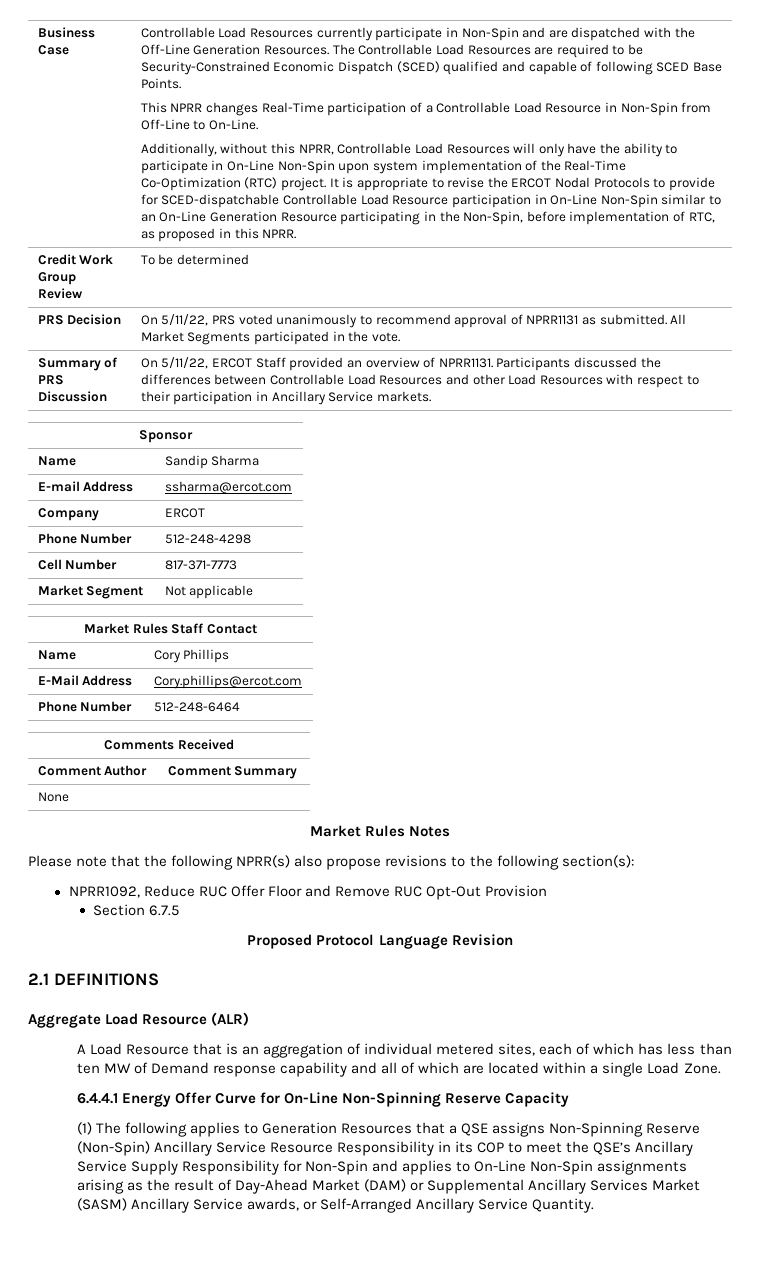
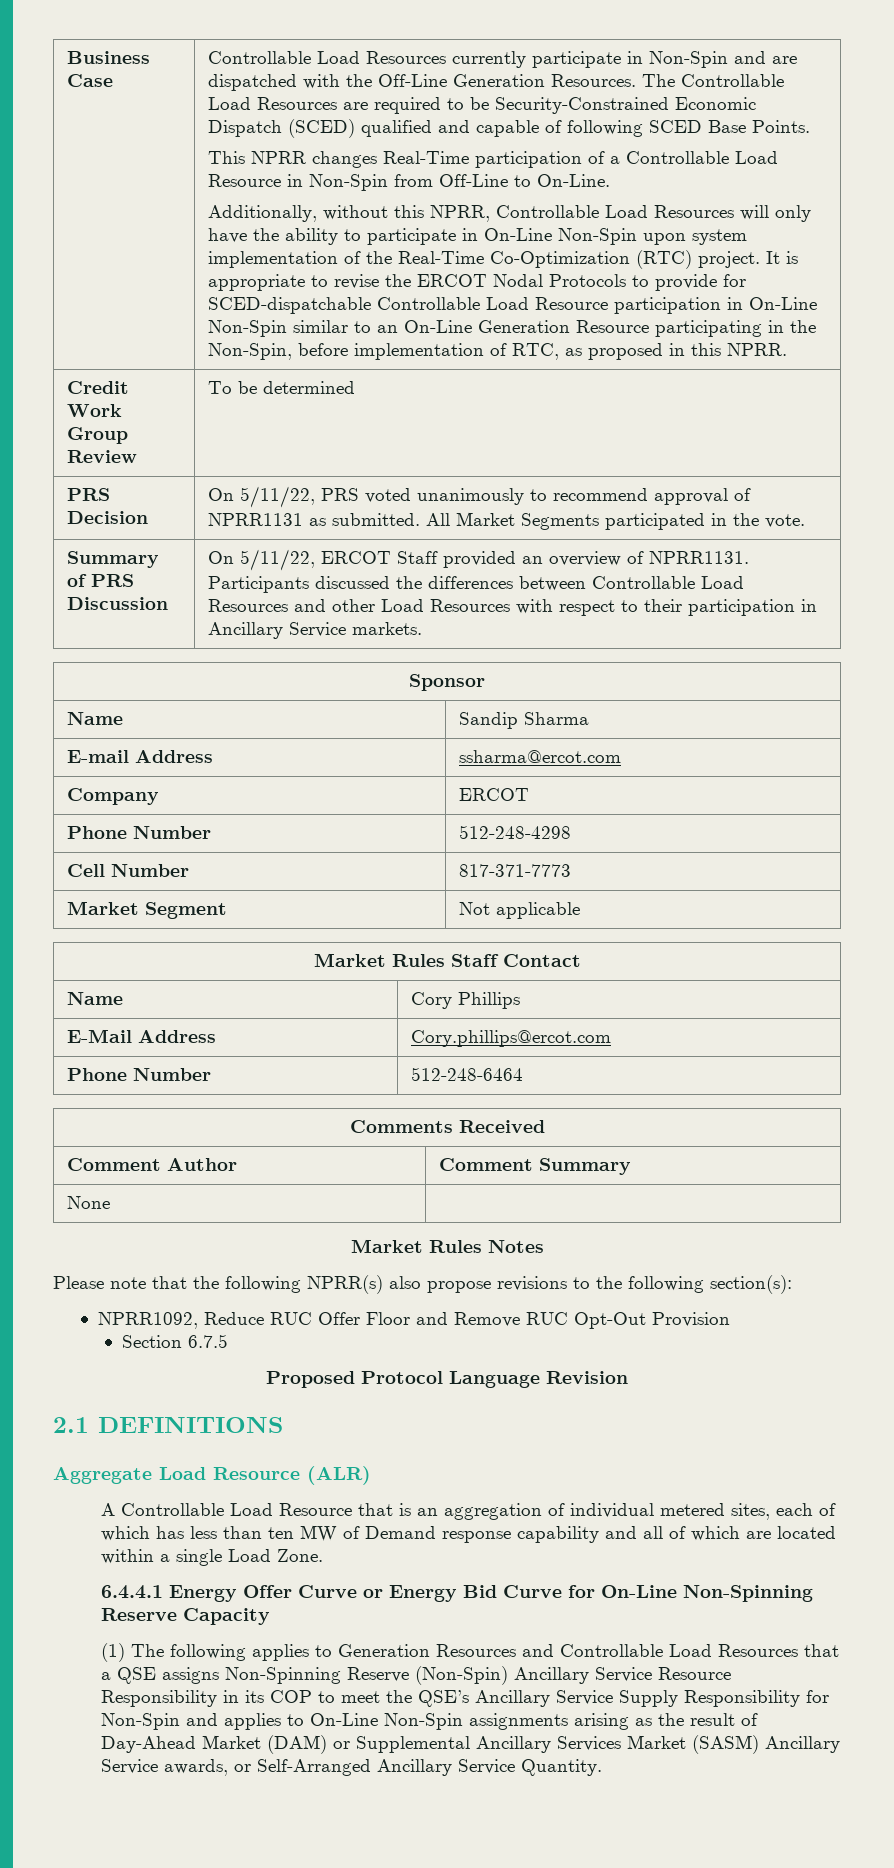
- A Load Resource that is an aggregation of individual metered sites, each of which has less than ten MW of Demand response capability and all of which are located within a single Load Zone.
+ A Controllable Load Resource that is an aggregation of individual metered sites, each of which has less than ten MW of Demand response capability and all of which are located within a single Load Zone.
- 6.4.4.1 Energy Offer Curve for On-Line Non-Spinning Reserve Capacity
+ 6.4.4.1 Energy Offer Curve or Energy Bid Curve for On-Line Non-Spinning Reserve Capacity
- (1) The following applies to Generation Resources that a QSE assigns Non-Spinning Reserve (Non-Spin) Ancillary Service Resource Responsibility in its COP to meet the QSE’s Ancillary Service Supply Responsibility for Non-Spin and applies to On-Line Non-Spin assignments arising as the result of Day-Ahead Market (DAM) or Supplemental Ancillary Services Market (SASM) Ancillary Service awards, or Self-Arranged Ancillary Service Quantity.
+ (1) The following applies to Generation Resources and Controllable Load Resources that a QSE assigns Non-Spinning Reserve (Non-Spin) Ancillary Service Resource Responsibility in its COP to meet the QSE’s Ancillary Service Supply Responsibility for Non-Spin and applies to On-Line Non-Spin assignments arising as the result of Day-Ahead Market (DAM) or Supplemental Ancillary Services Market (SASM) Ancillary Service awards, or Self-Arranged Ancillary Service Quantity.

